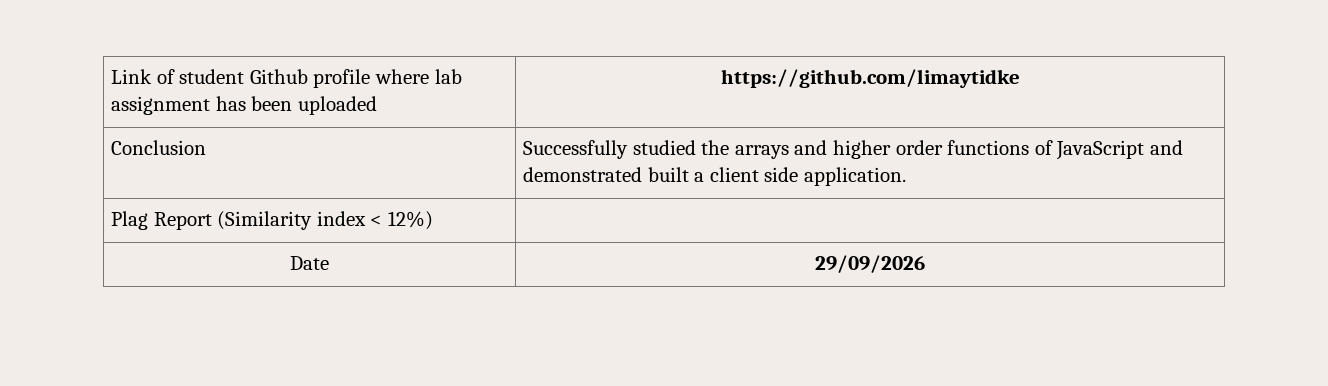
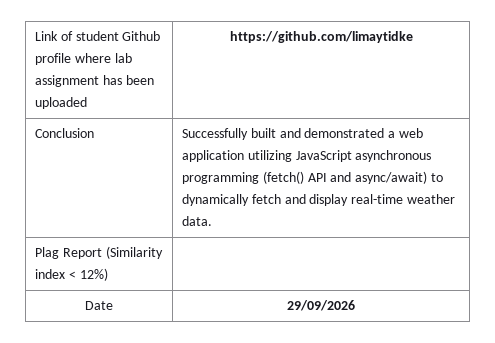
- Conclusion | Successfully studied the arrays and higher order functions of JavaScript and demonstrated built a client side application.
+ Conclusion | Successfully built and demonstrated a web application utilizing JavaScript asynchronous programming (fetch() API and async/await) to dynamically fetch and display real-time weather data.

